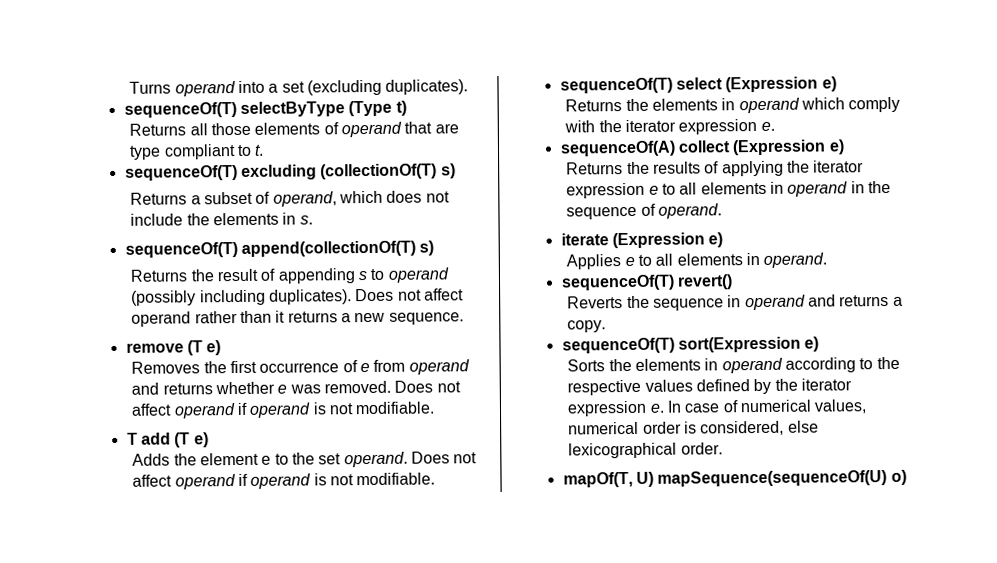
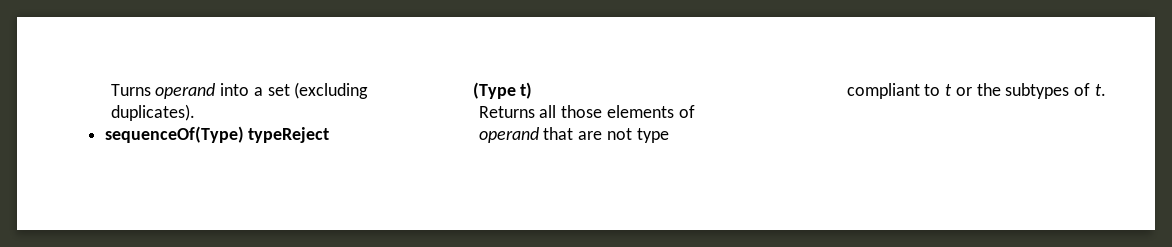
- sequenceOf(T) selectByType (Type t)
+ sequenceOf(Type) typeReject (Type t)
- Returns all those elements of operand that are type compliant to t.
- sequenceOf(T) excluding (collectionOf(T) s)
- Returns a subset of operand, which does not include the elements in s.
- sequenceOf(T) append(collectionOf(T) s)
- Returns the result of appending s to operand (possibly including duplicates). Does not affect operand rather than it returns a new sequence.
- remove (T e)
- Removes the first occurrence of e from operand and returns whether e was removed. Does not affect operand if operand is not modifiable.
- T add (T e)
- Adds the element e to the set operand. Does not affect operand if operand is not modifiable.
- sequenceOf(T) select (Expression e)
- Returns the elements in operand which comply with the iterator expression e.
- sequenceOf(A) collect (Expression e)
- Returns the results of applying the iterator expression e to all elements in operand in the sequence of operand.
- iterate (Expression e)
- Applies e to all elements in operand.
- sequenceOf(T) revert()
- Reverts the sequence in operand and returns a copy.
- sequenceOf(T) sort(Expression e)
- Sorts the elements in operand according to the respective values defined by the iterator expression e. In case of numerical values, numerical order is considered, else lexicographical order.
- mapOf(T, U) mapSequence(sequenceOf(U) o)
+ Returns all those elements of operand that are not type compliant to t or the subtypes of t.

